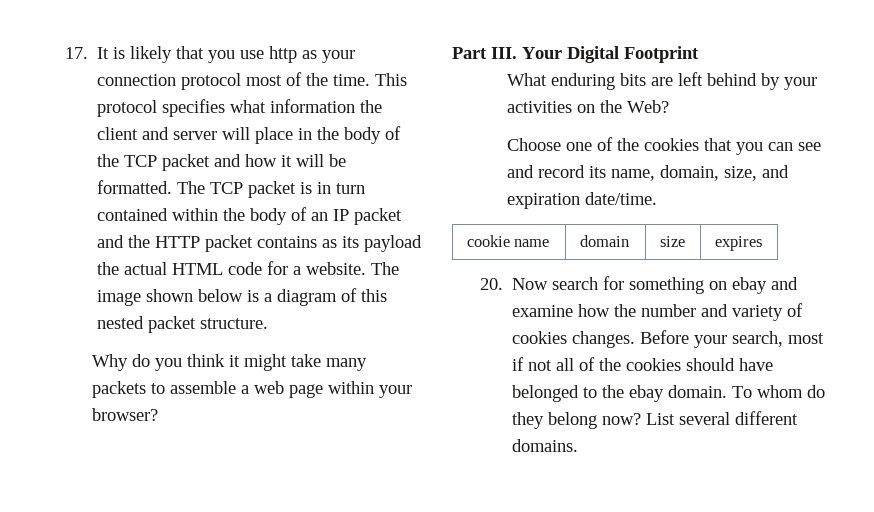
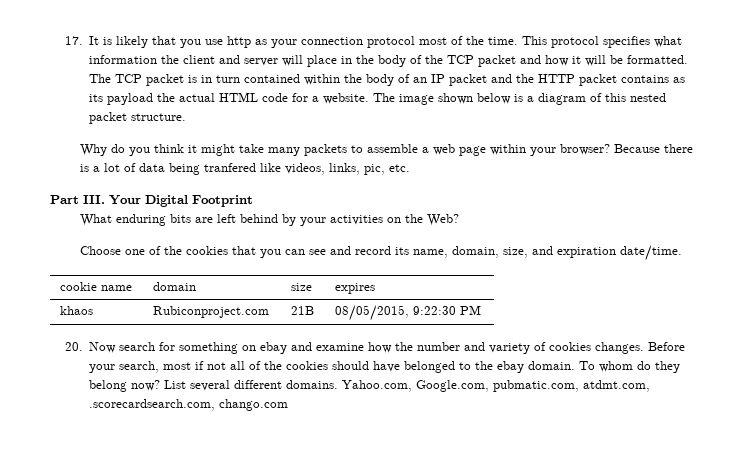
+ Because there is a lot of data being tranfered like videos, links, pic, etc.
+ khaos | Rubiconproject.com | 21B | 08/05/2015, 9:22:30 PM
+ Yahoo.com, Google.com, pubmatic.com, atdmt.com, .scorecardsearch.com, chango.com

